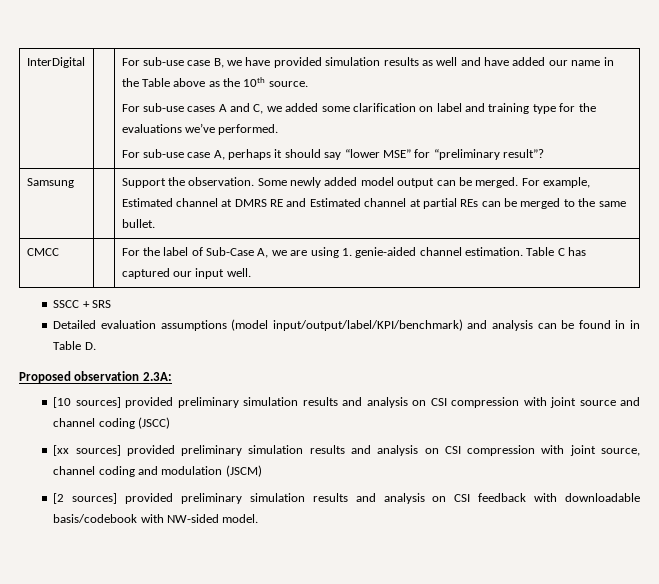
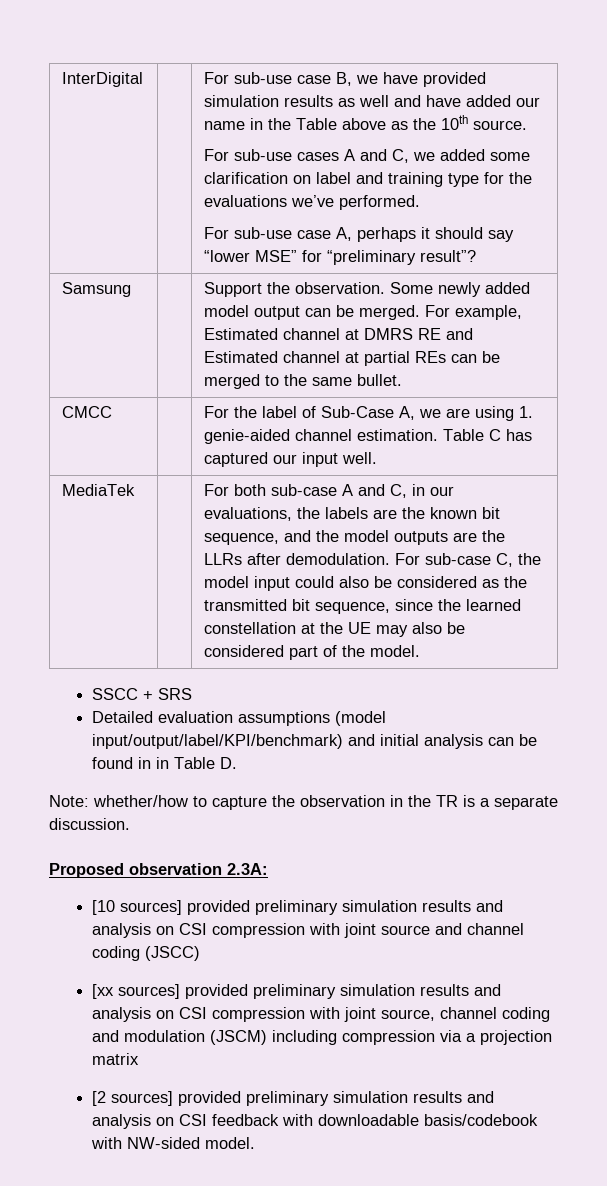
+ MediaTek | | For both sub-case A and C, in our evaluations, the labels are the known bit sequence, and the model outputs are the LLRs after demodulation. For sub-case C, the model input could also be considered as the transmitted bit sequence, since the learned constellation at the UE may also be considered part of the model.
- Detailed evaluation assumptions (model input/output/label/KPI/benchmark) and analysis can be found in in Table D.
+ Detailed evaluation assumptions (model input/output/label/KPI/benchmark) and initial analysis can be found in in Table D.
+ Note: whether/how to capture the observation in the TR is a separate discussion.
- [xx sources] provided preliminary simulation results and analysis on CSI compression with joint source, channel coding and modulation (JSCM)
+ [xx sources] provided preliminary simulation results and analysis on CSI compression with joint source, channel coding and modulation (JSCM) including compression via a projection matrix

